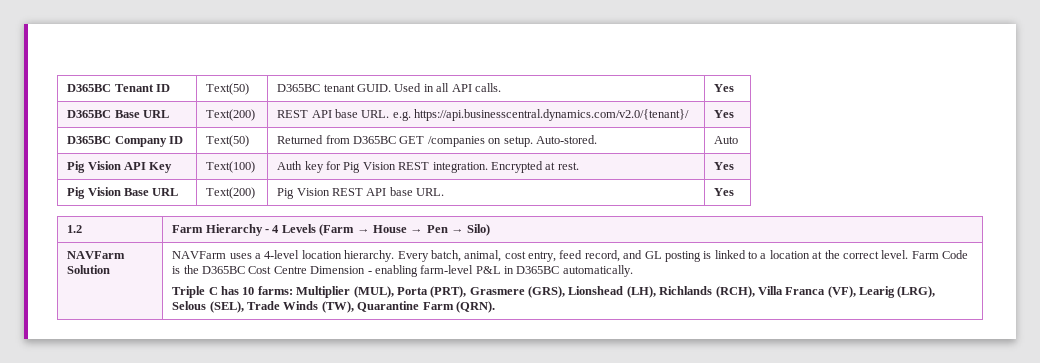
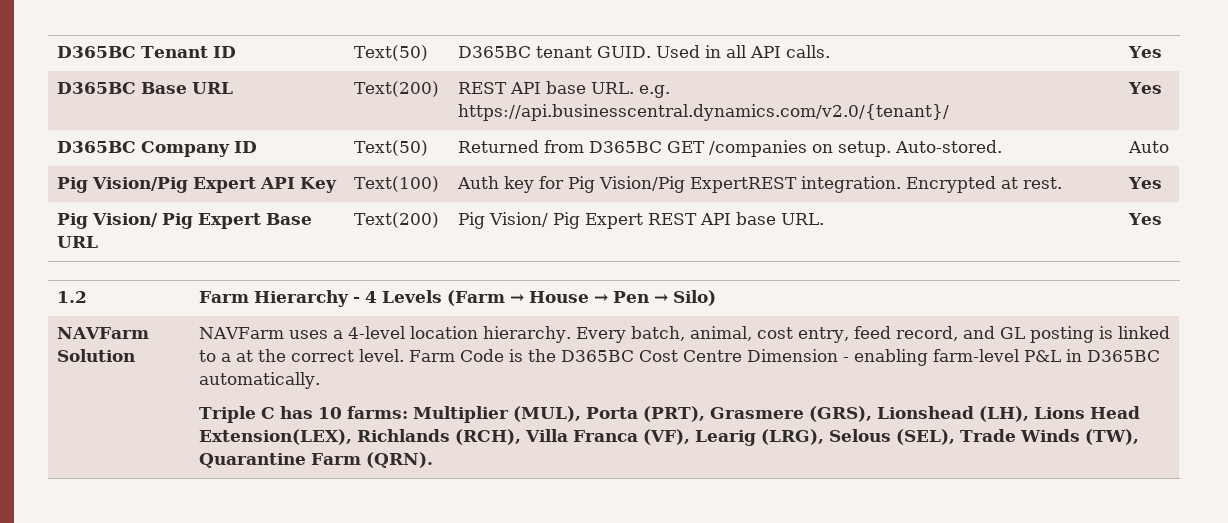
- Pig Vision API Key | Text(100) | Auth key for Pig Vision REST integration. Encrypted at rest. | Yes
+ Pig Vision/Pig Expert API Key | Text(100) | Auth key for Pig Vision/Pig ExpertREST integration. Encrypted at rest. | Yes
- Pig Vision Base URL | Text(200) | Pig Vision REST API base URL. | Yes
+ Pig Vision/ Pig Expert Base URL | Text(200) | Pig Vision/ Pig Expert REST API base URL. | Yes
- Every batch, animal, cost entry, feed record, and GL posting is linked to a location at the correct level.
+ Every batch, animal, cost entry, feed record, and GL posting is linked to a at the correct level.
- Triple C has 10 farms: Multiplier (MUL), Porta (PRT), Grasmere (GRS), Lionshead (LH), Richlands (RCH), Villa Franca (VF), Learig (LRG), Selous (SEL), Trade Winds (TW), Quarantine Farm (QRN).
+ Triple C has 10 farms: Multiplier (MUL), Porta (PRT), Grasmere (GRS), Lionshead (LH), Lions Head Extension(LEX), Richlands (RCH), Villa Franca (VF), Learig (LRG), Selous (SEL), Trade Winds (TW), Quarantine Farm (QRN).

